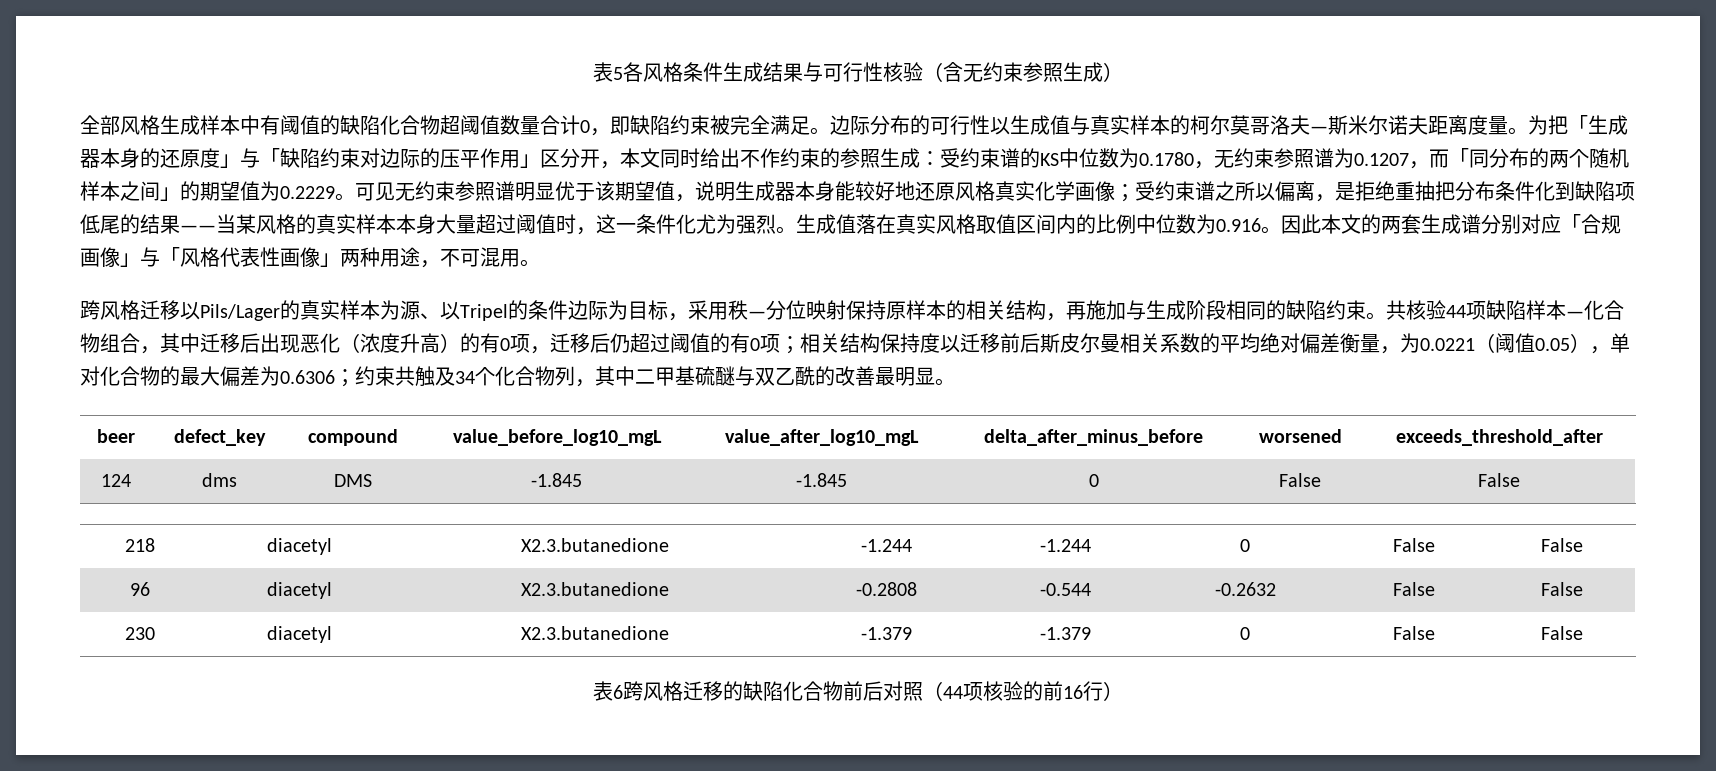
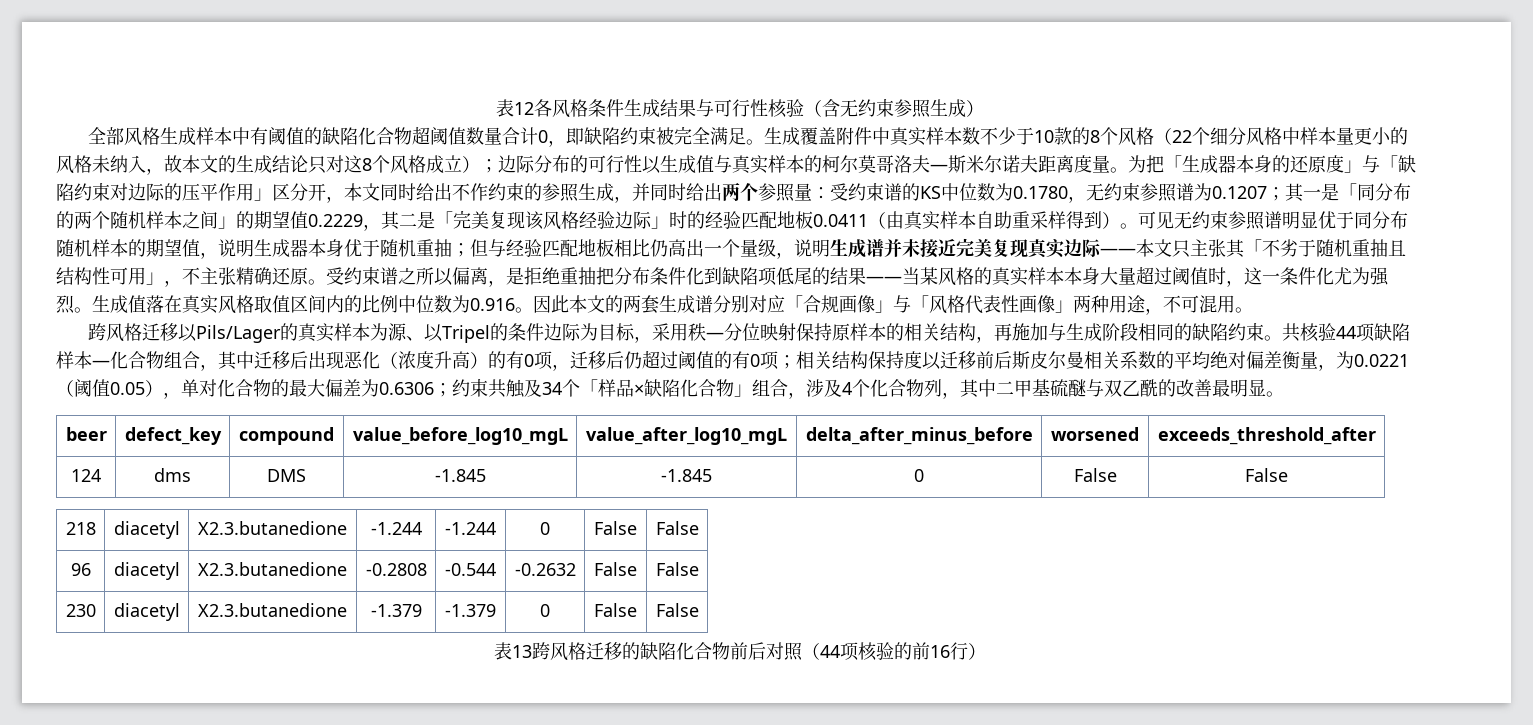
- 表5各风格条件生成结果与可行性核验（含无约束参照生成）
+ 表12各风格条件生成结果与可行性核验（含无约束参照生成）
- 边际分布的可行性以生成值与真实样本的柯尔莫哥洛夫—斯米尔诺夫距离度量。
+ 生成覆盖附件中真实样本数不少于10款的8个风格（22个细分风格中样本量更小的风格未纳入，故本文的生成结论只对这8个风格成立）；边际分布的可行性以生成值与真实样本的柯尔莫哥洛夫—斯米尔诺夫距离度量。
- 为把「生成器本身的还原度」与「缺陷约束对边际的压平作用」区分开，本文同时给出不作约束的参照生成：受约束谱的KS中位数为0.1780，无约束参照谱为0.1207，而「同分布的两个随机样本之间」的期望值为0.2229。
+ 为把「生成器本身的还原度」与「缺陷约束对边际的压平作用」区分开，本文同时给出不作约束的参照生成，并同时给出两个参照量：受约束谱的KS中位数为0.1780，无约束参照谱为0.1207；其一是「同分布的两个随机样本之间」的期望值0.2229，其二是「完美复现该风格经验边际」时的经验匹配地板0.0411（由真实样本自助重采样得到）。
- 可见无约束参照谱明显优于该期望值，说明生成器本身能较好地还原风格真实化学画像；受约束谱之所以偏离，是拒绝重抽把分布条件化到缺陷项低尾的结果——当某风格的真实样本本身大量超过阈值时，这一条件化尤为强烈。
+ 可见无约束参照谱明显优于同分布随机样本的期望值，说明生成器本身优于随机重抽；但与经验匹配地板相比仍高出一个量级，说明生成谱并未接近完美复现真实边际——本文只主张其「不劣于随机重抽且结构性可用」，不主张精确还原。受约束谱之所以偏离，是拒绝重抽把分布条件化到缺陷项低尾的结果——当某风格的真实样本本身大量超过阈值时，这一条件化尤为强烈。
- 约束共触及34个化合物列，其中二甲基硫醚与双乙酰的改善最明显。
+ 约束共触及34个「样品×缺陷化合物」组合，涉及4个化合物列，其中二甲基硫醚与双乙酰的改善最明显。
- 表6跨风格迁移的缺陷化合物前后对照（44项核验的前16行）
+ 表13跨风格迁移的缺陷化合物前后对照（44项核验的前16行）

